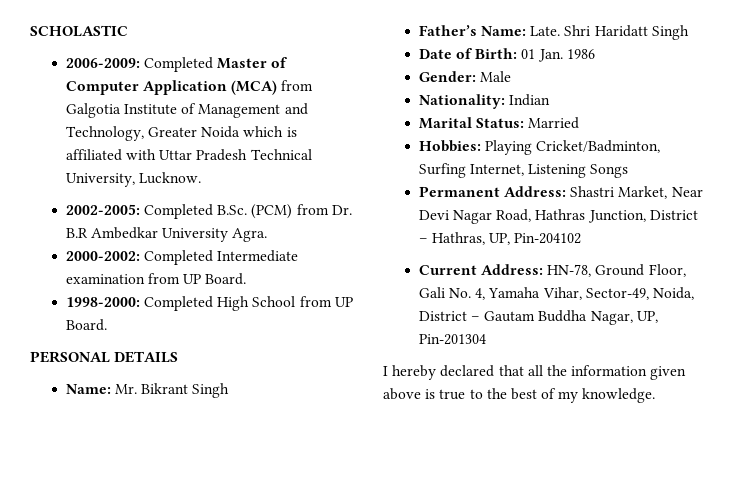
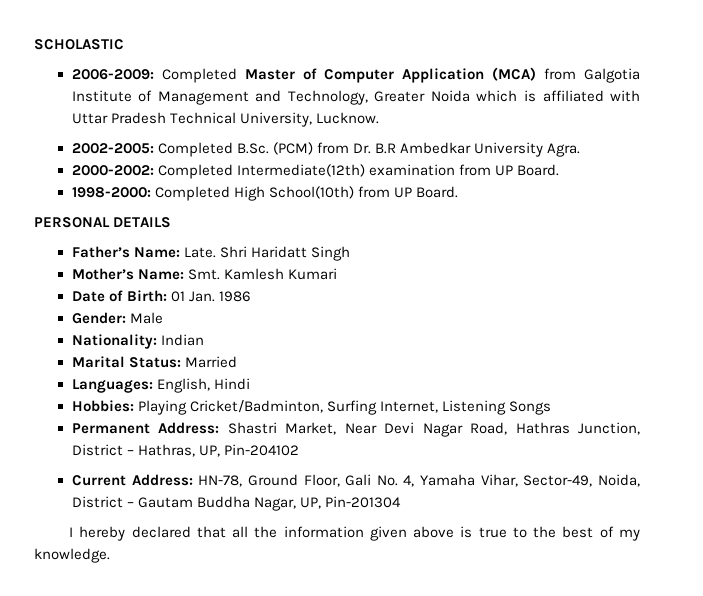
- 2000-2002: Completed Intermediate examination from UP Board.
+ 2000-2002: Completed Intermediate(12th) examination from UP Board.
- 1998-2000: Completed High School from UP Board.
+ 1998-2000: Completed High School(10th) from UP Board.
- Name: Mr. Bikrant Singh
+ Mother’s Name: Smt. Kamlesh Kumari
+ Languages: English, Hindi

